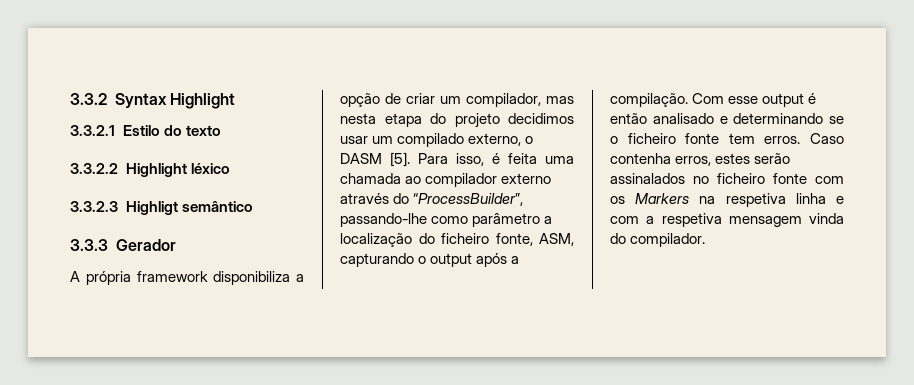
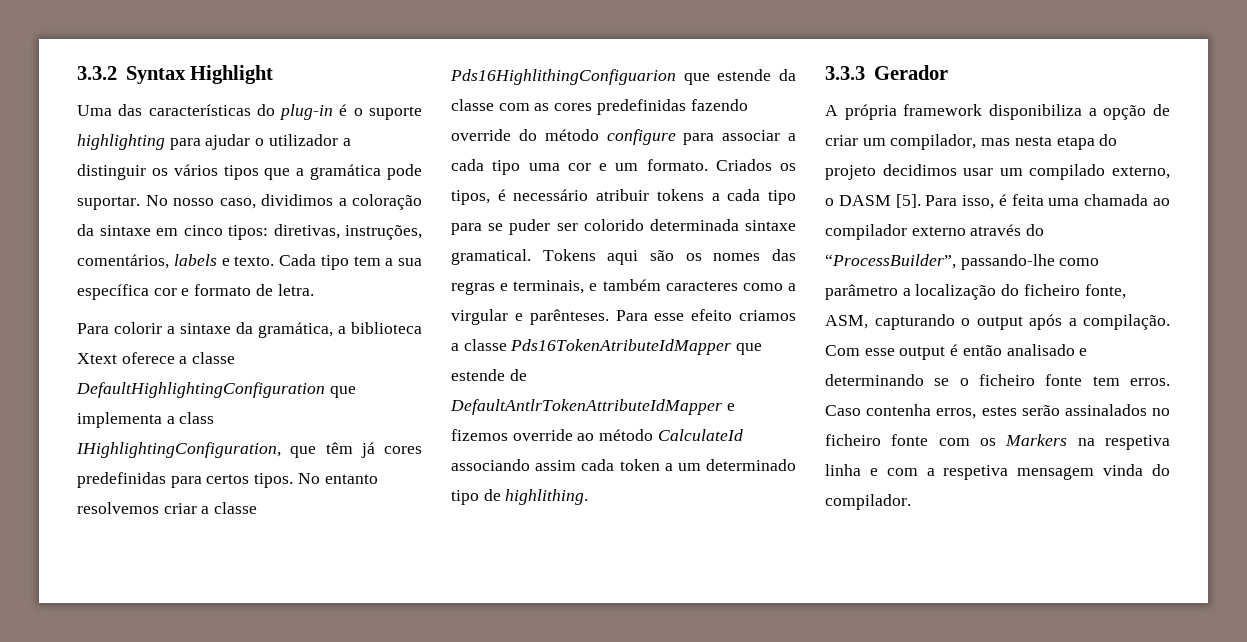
- 3.3.2.1 Estilo do texto
- 3.3.2.2 Highlight léxico
- 3.3.2.3 Highligt semântico
+ Uma das características do plug-in é o suporte highlighting para ajudar o utilizador a distinguir os vários tipos que a gramática pode suportar. No nosso caso, dividimos a coloração da sintaxe em cinco tipos: diretivas, instruções, comentários, labels e texto. Cada tipo tem a sua específica cor e formato de letra.
+ Para colorir a sintaxe da gramática, a biblioteca Xtext oferece a classe DefaultHighlightingConfiguration que implementa a class IHighlightingConfiguration, que têm já cores predefinidas para certos tipos. No entanto resolvemos criar a classe Pds16HighlithingConfiguarion que estende da classe com as cores predefinidas fazendo override do método configure para associar a cada tipo uma cor e um formato. Criados os tipos, é necessário atribuir tokens a cada tipo para se puder ser colorido determinada sintaxe gramatical. Tokens aqui são os nomes das regras e terminais, e também caracteres como a virgular e parênteses. Para esse efeito criamos a classe Pds16TokenAtributeIdMapper que estende de DefaultAntlrTokenAttributeIdMapper e fizemos override ao método CalculateId associando assim cada token a um determinado tipo de highlithing.

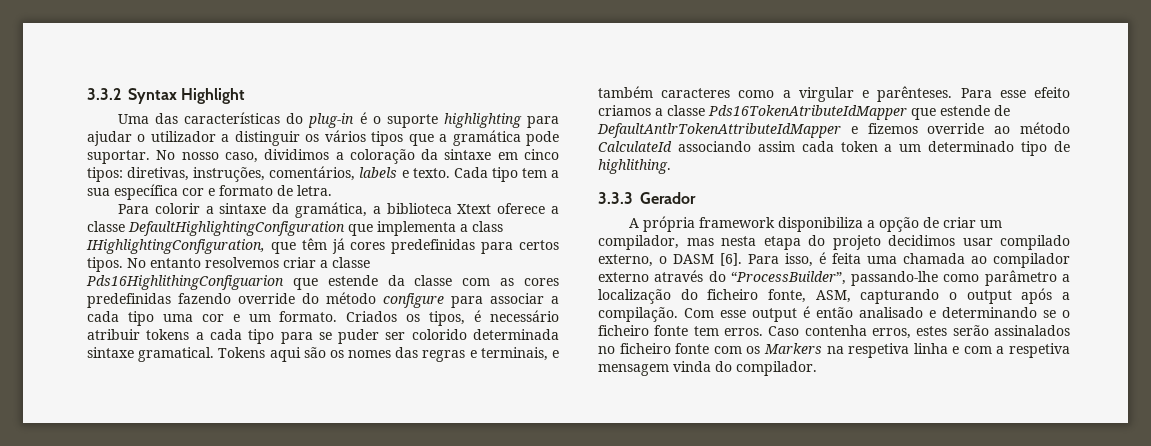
- A própria framework disponibiliza a opção de criar um compilador, mas nesta etapa do projeto decidimos usar um compilado externo, o DASM [5].
+ A própria framework disponibiliza a opção de criar um compilador, mas nesta etapa do projeto decidimos usar compilado externo, o DASM [6].

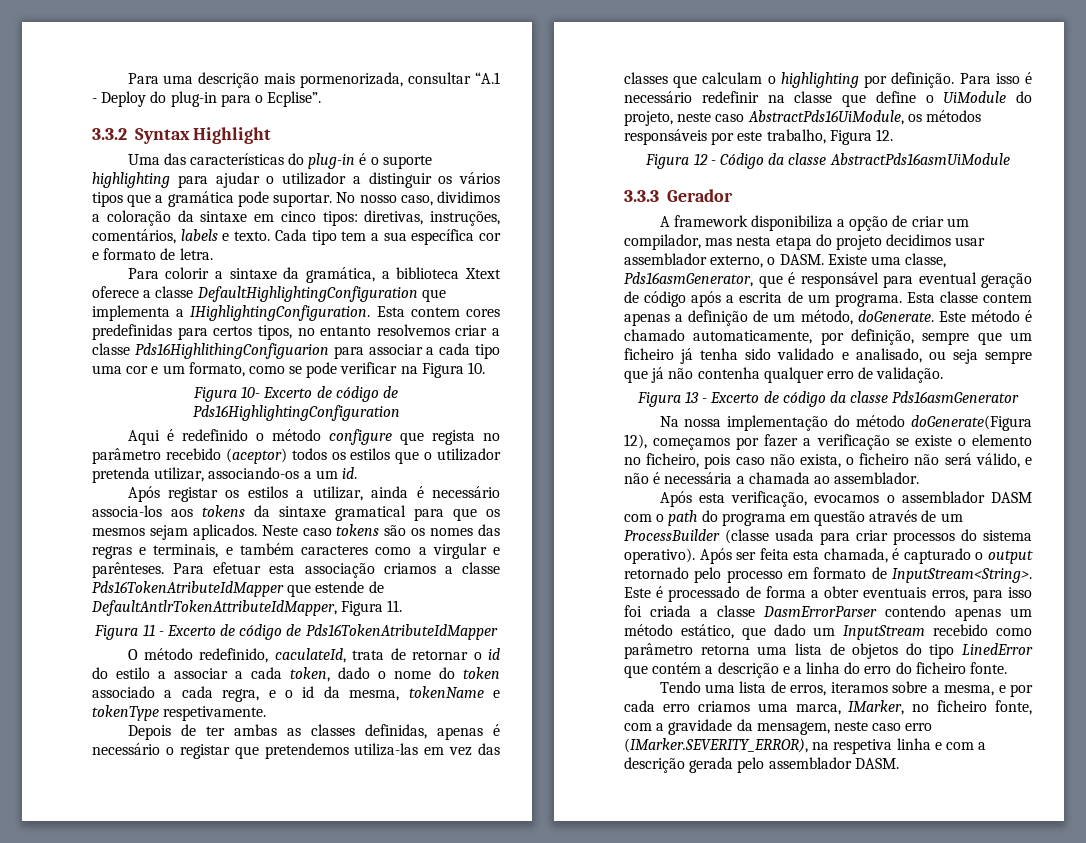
+ Para uma descrição mais pormenorizada, consultar “A.1 - Deploy do plug-in para o Ecplise”.
- Para colorir a sintaxe da gramática, a biblioteca Xtext oferece a classe DefaultHighlightingConfiguration que implementa a class IHighlightingConfiguration, que têm já cores predefinidas para certos tipos. No entanto resolvemos criar a classe Pds16HighlithingConfiguarion que estende da classe com as cores predefinidas fazendo override do método configure para associar a cada tipo uma cor e um formato. Criados os tipos, é necessário atribuir tokens a cada tipo para se puder ser colorido determinada sintaxe gramatical. Tokens aqui são os nomes das regras e terminais, e também caracteres como a virgular e parênteses.
+ Para colorir a sintaxe da gramática, a biblioteca Xtext oferece a classe DefaultHighlightingConfiguration que implementa a IHighlightingConfiguration. Esta contem cores predefinidas para certos tipos, no entanto resolvemos criar a classe Pds16HighlithingConfiguarion para associar a cada tipo uma cor e um formato, como se pode verificar na Figura 10.
+ Figura 10- Excerto de código de Pds16HighlightingConfiguration
+ Aqui é redefinido o método configure que regista no parâmetro recebido (aceptor) todos os estilos que o utilizador pretenda utilizar, associando-os a um id.
+ Após registar os estilos a utilizar, ainda é necessário associa-los aos tokens da sintaxe gramatical para que os mesmos sejam aplicados. Neste caso tokens são os nomes das regras e terminais, e também caracteres como a virgular e parênteses.
- Para esse efeito criamos a classe Pds16TokenAtributeIdMapper que estende de DefaultAntlrTokenAttributeIdMapper e fizemos override ao método CalculateId associando assim cada token a um determinado tipo de highlithing.
+ Para efetuar esta associação criamos a classe Pds16TokenAtributeIdMapper que estende de DefaultAntlrTokenAttributeIdMapper, Figura 11.
+ Figura 11 - Excerto de código de Pds16TokenAtributeIdMapper
+ O método redefinido, caculateId, trata de retornar o id do estilo a associar a cada token, dado o nome do token associado a cada regra, e o id da mesma, tokenName e tokenType respetivamente.
+ Depois de ter ambas as classes definidas, apenas é necessário o registar que pretendemos utiliza-las em vez das classes que calculam o highlighting por definição. Para isso é necessário redefinir na classe que define o UiModule do projeto, neste caso AbstractPds16UiModule, os métodos responsáveis por este trabalho, Figura 12.
+ Figura 12 - Código da classe AbstractPds16asmUiModule
- A própria framework disponibiliza a opção de criar um compilador, mas nesta etapa do projeto decidimos usar compilado externo, o DASM [6]. Para isso, é feita uma chamada ao compilador externo através do “ProcessBuilder”, passando-lhe como parâmetro a localização do ficheiro fonte, ASM, capturando o output após a compilação. Com esse output é então analisado e determinando se o ficheiro fonte tem erros. Caso contenha erros, estes serão assinalados no ficheiro fonte com os Markers na respetiva linha e com a respetiva mensagem vinda do compilador.
+ A framework disponibiliza a opção de criar um compilador, mas nesta etapa do projeto decidimos usar assemblador externo, o DASM. Existe uma classe, Pds16asmGenerator, que é responsável para eventual geração de código após a escrita de um programa. Esta classe contem apenas a definição de um método, doGenerate. Este método é chamado automaticamente, por definição, sempre que um ficheiro já tenha sido validado e analisado, ou seja sempre que já não contenha qualquer erro de validação.
+ Figura 13 - Excerto de código da classe Pds16asmGenerator
+ Na nossa implementação do método doGenerate(Figura 12), começamos por fazer a verificação se existe o elemento no ficheiro, pois caso não exista, o ficheiro não será válido, e não é necessária a chamada ao assemblador.
+ Após esta verificação, evocamos o assemblador DASM com o path do programa em questão através de um ProcessBuilder (classe usada para criar processos do sistema operativo). Após ser feita esta chamada, é capturado o output retornado pelo processo em formato de InputStream<String>. Este é processado de forma a obter eventuais erros, para isso foi criada a classe DasmErrorParser contendo apenas um método estático, que dado um InputStream recebido como parâmetro retorna uma lista de objetos do tipo LinedError que contém a descrição e a linha do erro do ficheiro fonte.
+ Tendo uma lista de erros, iteramos sobre a mesma, e por cada erro criamos uma marca, IMarker, no ficheiro fonte, com a gravidade da mensagem, neste caso erro (IMarker.SEVERITY_ERROR), na respetiva linha e com a descrição gerada pelo assemblador DASM.

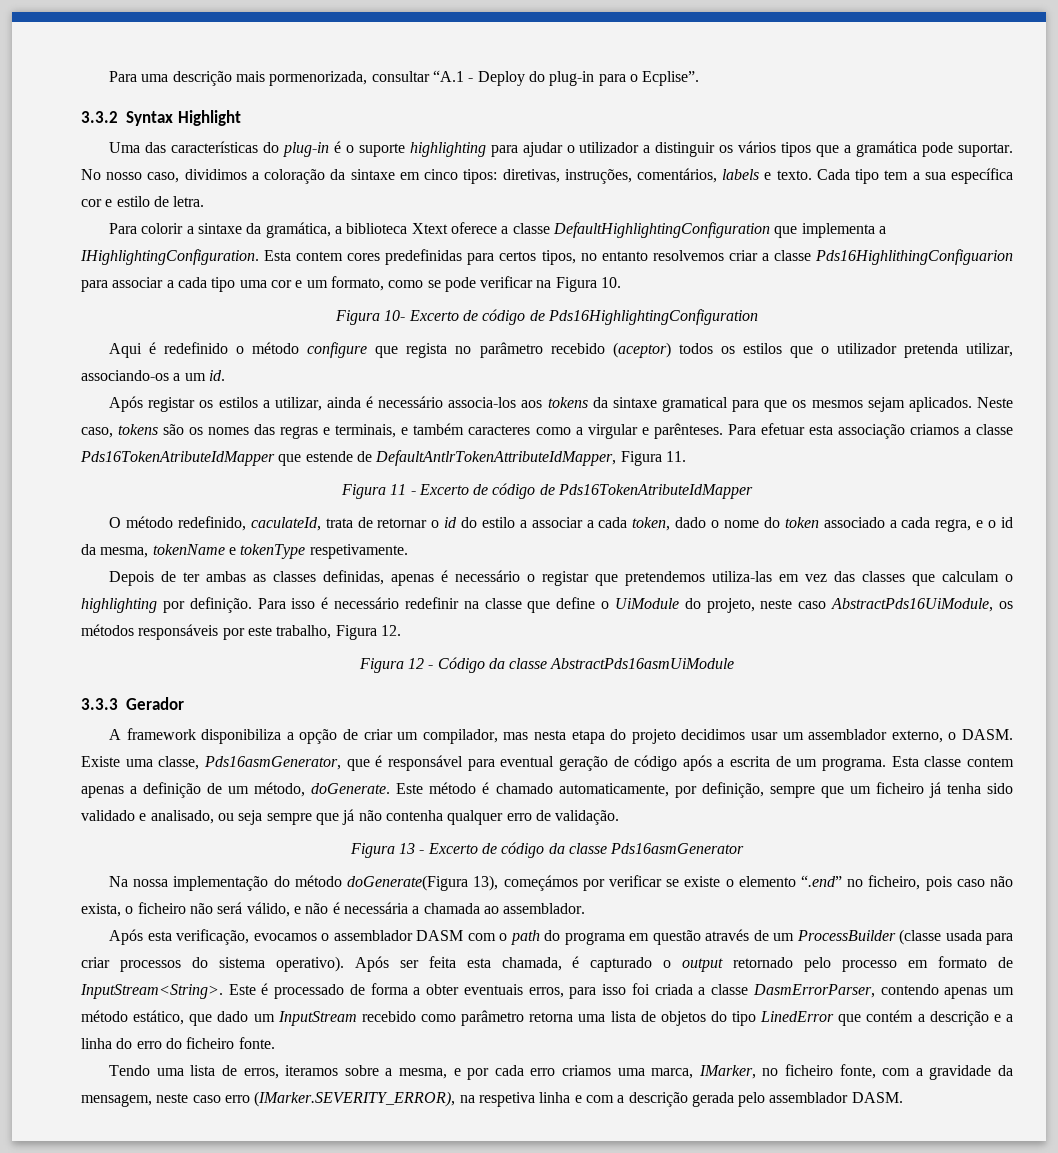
- Cada tipo tem a sua específica cor e formato de letra.
+ Cada tipo tem a sua específica cor e estilo de letra.
- Neste caso tokens são os nomes das regras e terminais, e também caracteres como a virgular e parênteses.
+ Neste caso, tokens são os nomes das regras e terminais, e também caracteres como a virgular e parênteses.
- A framework disponibiliza a opção de criar um compilador, mas nesta etapa do projeto decidimos usar assemblador externo, o DASM.
+ A framework disponibiliza a opção de criar um compilador, mas nesta etapa do projeto decidimos usar um assemblador externo, o DASM.
- Na nossa implementação do método doGenerate(Figura 12), começamos por fazer a verificação se existe o elemento no ficheiro, pois caso não exista, o ficheiro não será válido, e não é necessária a chamada ao assemblador.
+ Na nossa implementação do método doGenerate(Figura 13), começámos por verificar se existe o elemento “.end” no ficheiro, pois caso não exista, o ficheiro não será válido, e não é necessária a chamada ao assemblador.
- Este é processado de forma a obter eventuais erros, para isso foi criada a classe DasmErrorParser contendo apenas um método estático, que dado um InputStream recebido como parâmetro retorna uma lista de objetos do tipo LinedError que contém a descrição e a linha do erro do ficheiro fonte.
+ Este é processado de forma a obter eventuais erros, para isso foi criada a classe DasmErrorParser, contendo apenas um método estático, que dado um InputStream recebido como parâmetro retorna uma lista de objetos do tipo LinedError que contém a descrição e a linha do erro do ficheiro fonte.

